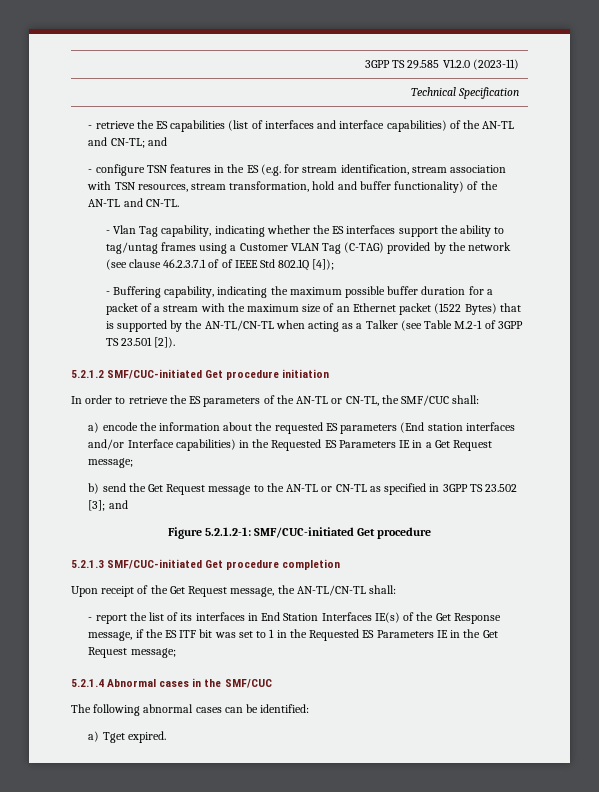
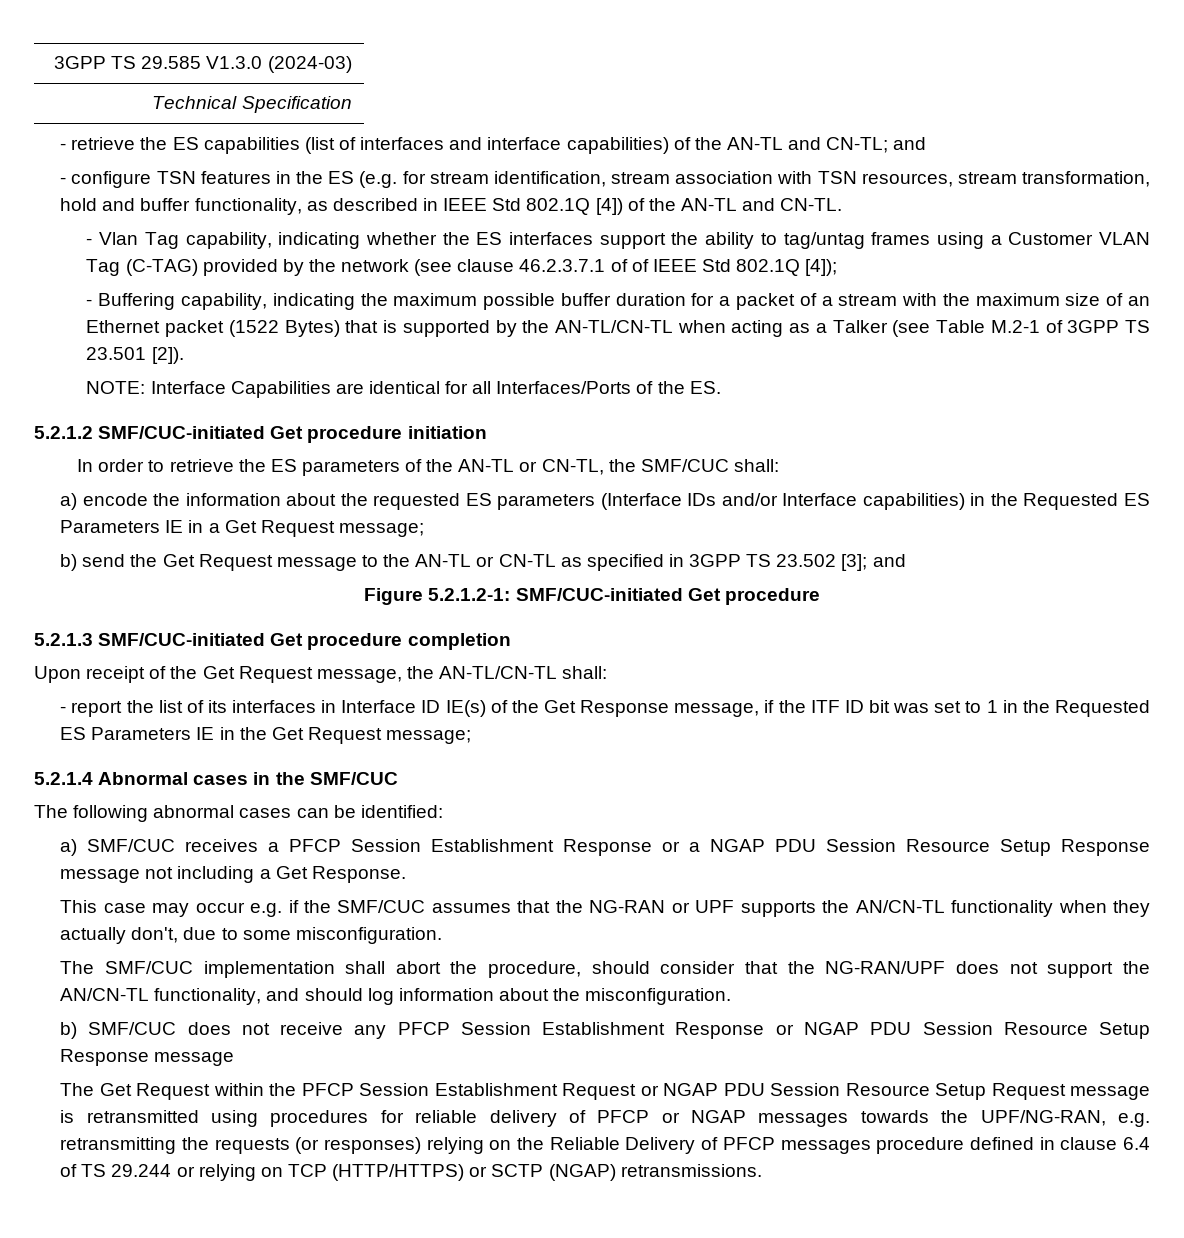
- 3GPP TS 29.585 V1.2.0 (2023-11)
+ 3GPP TS 29.585 V1.3.0 (2024-03)
- - configure TSN features in the ES (e.g. for stream identification, stream association with TSN resources, stream transformation, hold and buffer functionality) of the AN-TL and CN-TL.
+ - configure TSN features in the ES (e.g. for stream identification, stream association with TSN resources, stream transformation, hold and buffer functionality, as described in IEEE Std 802.1Q [4]) of the AN-TL and CN-TL.
+ NOTE: Interface Capabilities are identical for all Interfaces/Ports of the ES.
- a) encode the information about the requested ES parameters (End station interfaces and/or Interface capabilities) in the Requested ES Parameters IE in a Get Request message;
+ a) encode the information about the requested ES parameters (Interface IDs and/or Interface capabilities) in the Requested ES Parameters IE in a Get Request message;
- - report the list of its interfaces in End Station Interfaces IE(s) of the Get Response message, if the ES ITF bit was set to 1 in the Requested ES Parameters IE in the Get Request message;
+ - report the list of its interfaces in Interface ID IE(s) of the Get Response message, if the ITF ID bit was set to 1 in the Requested ES Parameters IE in the Get Request message;
- a) Tget expired.
+ a) SMF/CUC receives a PFCP Session Establishment Response or a NGAP PDU Session Resource Setup Response message not including a Get Response.
+ This case may occur e.g. if the SMF/CUC assumes that the NG-RAN or UPF supports the AN/CN-TL functionality when they actually don't, due to some misconfiguration.
+ The SMF/CUC implementation shall abort the procedure, should consider that the NG-RAN/UPF does not support the AN/CN-TL functionality, and should log information about the misconfiguration.
+ b) SMF/CUC does not receive any PFCP Session Establishment Response or NGAP PDU Session Resource Setup Response message
+ The Get Request within the PFCP Session Establishment Request or NGAP PDU Session Resource Setup Request message is retransmitted using procedures for reliable delivery of PFCP or NGAP messages towards the UPF/NG-RAN, e.g. retransmitting the requests (or responses) relying on the Reliable Delivery of PFCP messages procedure defined in clause 6.4 of TS 29.244 or relying on TCP (HTTP/HTTPS) or SCTP (NGAP) retransmissions.

